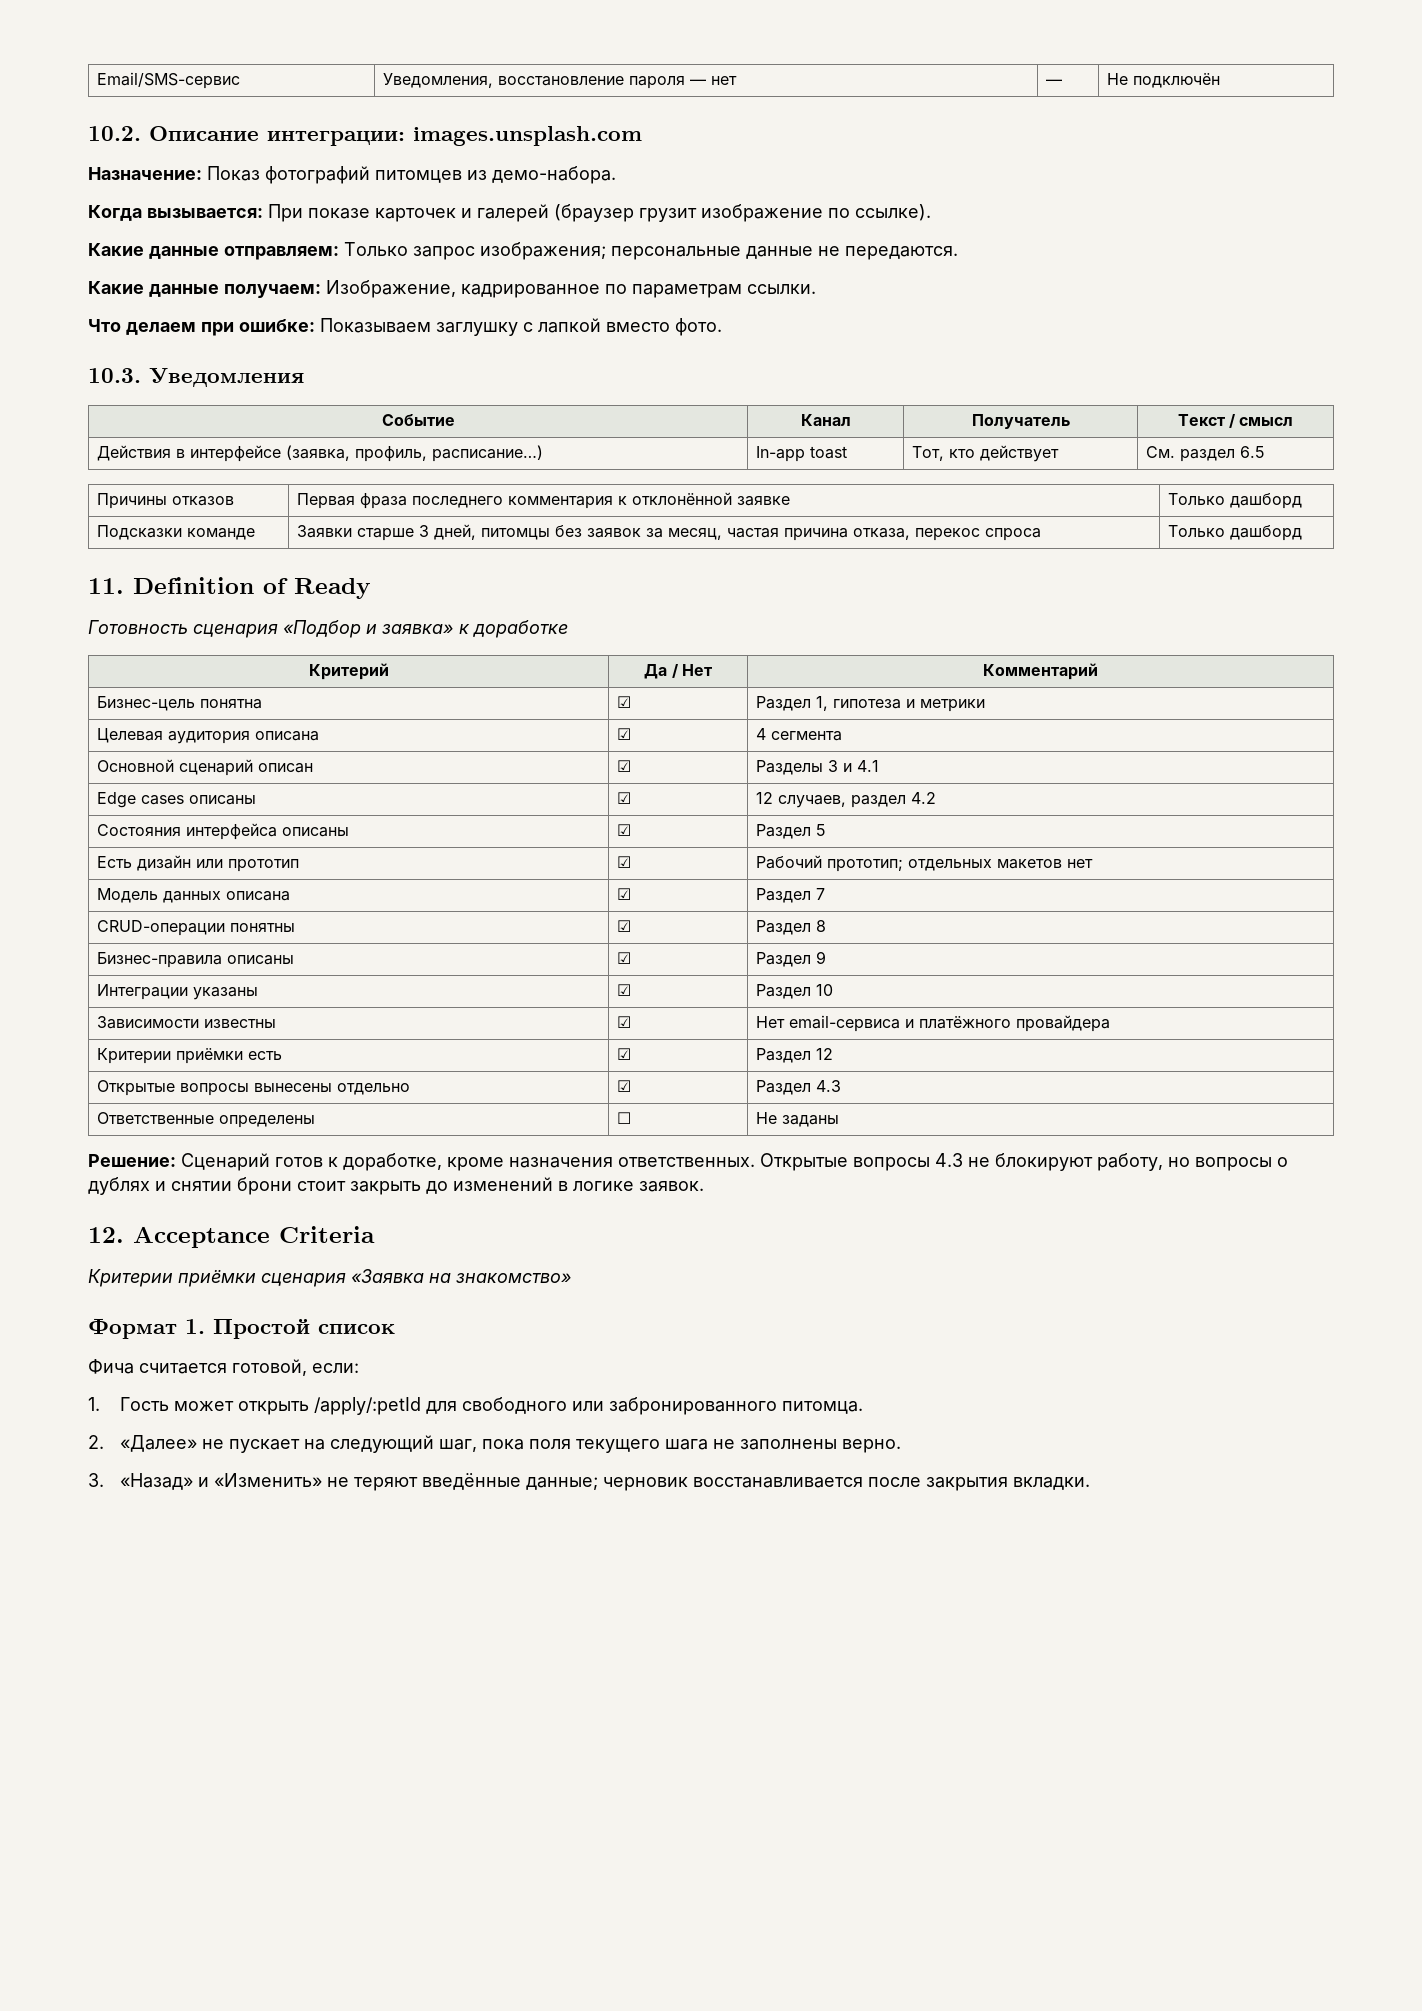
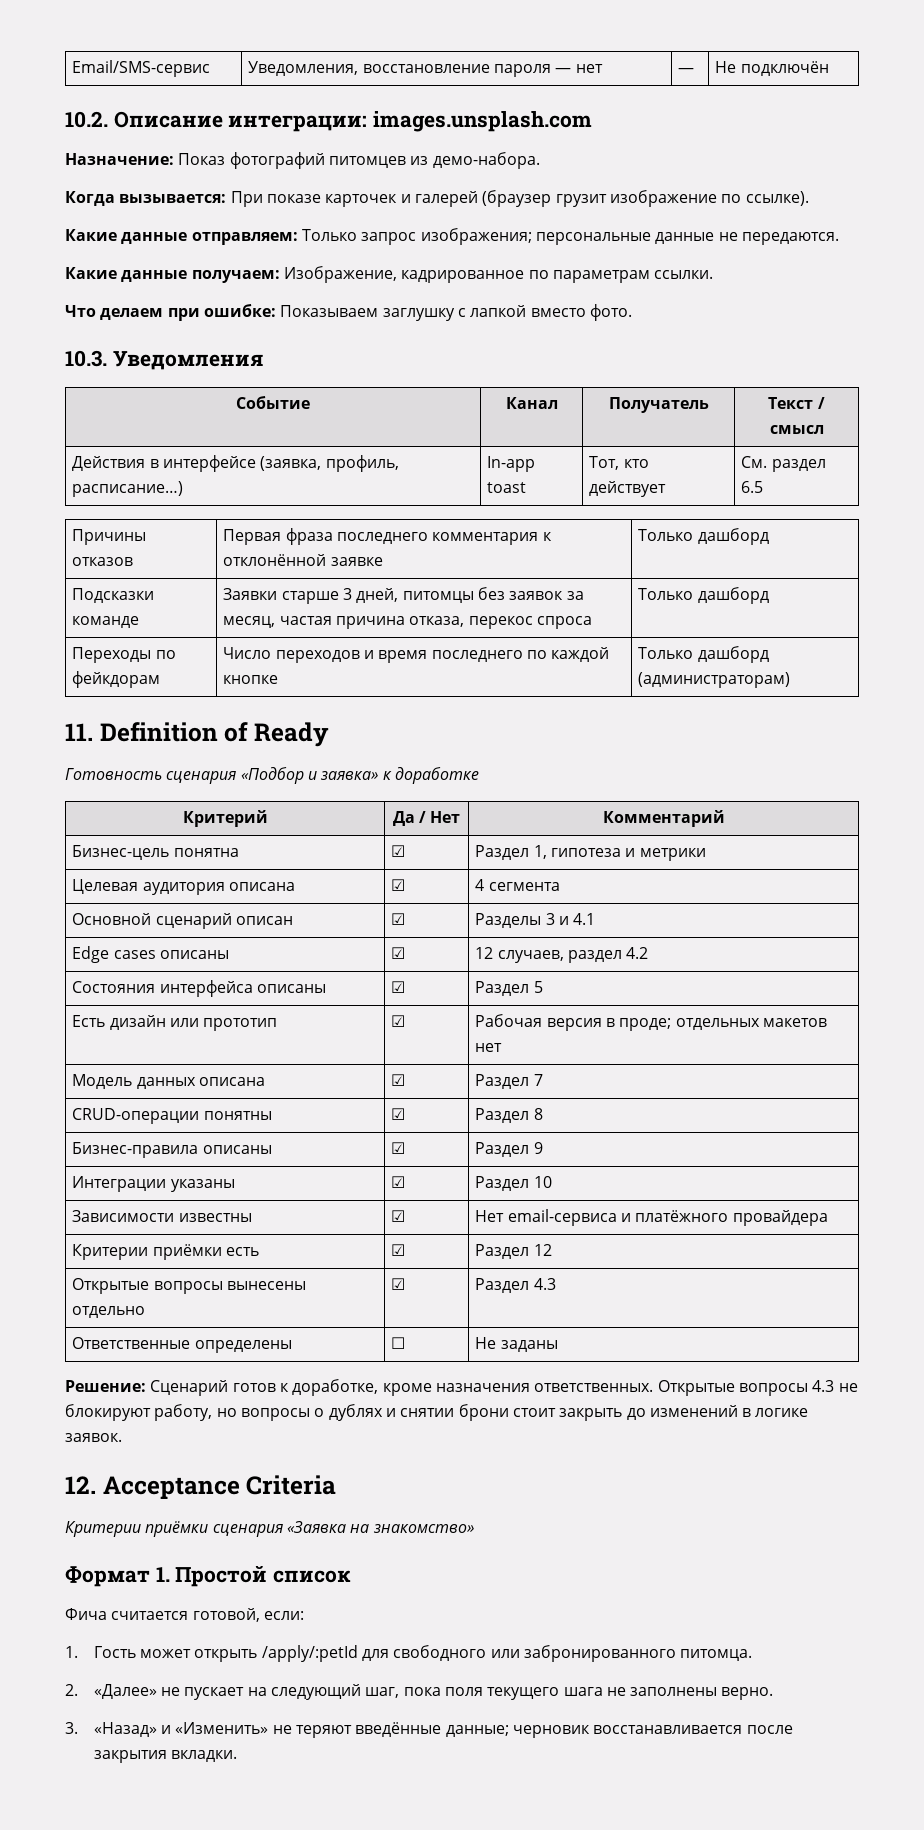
+ Переходы по фейкдорам | Число переходов и время последнего по каждой кнопке | Только дашборд (администраторам)
- Есть дизайн или прототип | ☑ | Рабочий прототип; отдельных макетов нет
+ Есть дизайн или прототип | ☑ | Рабочая версия в проде; отдельных макетов нет

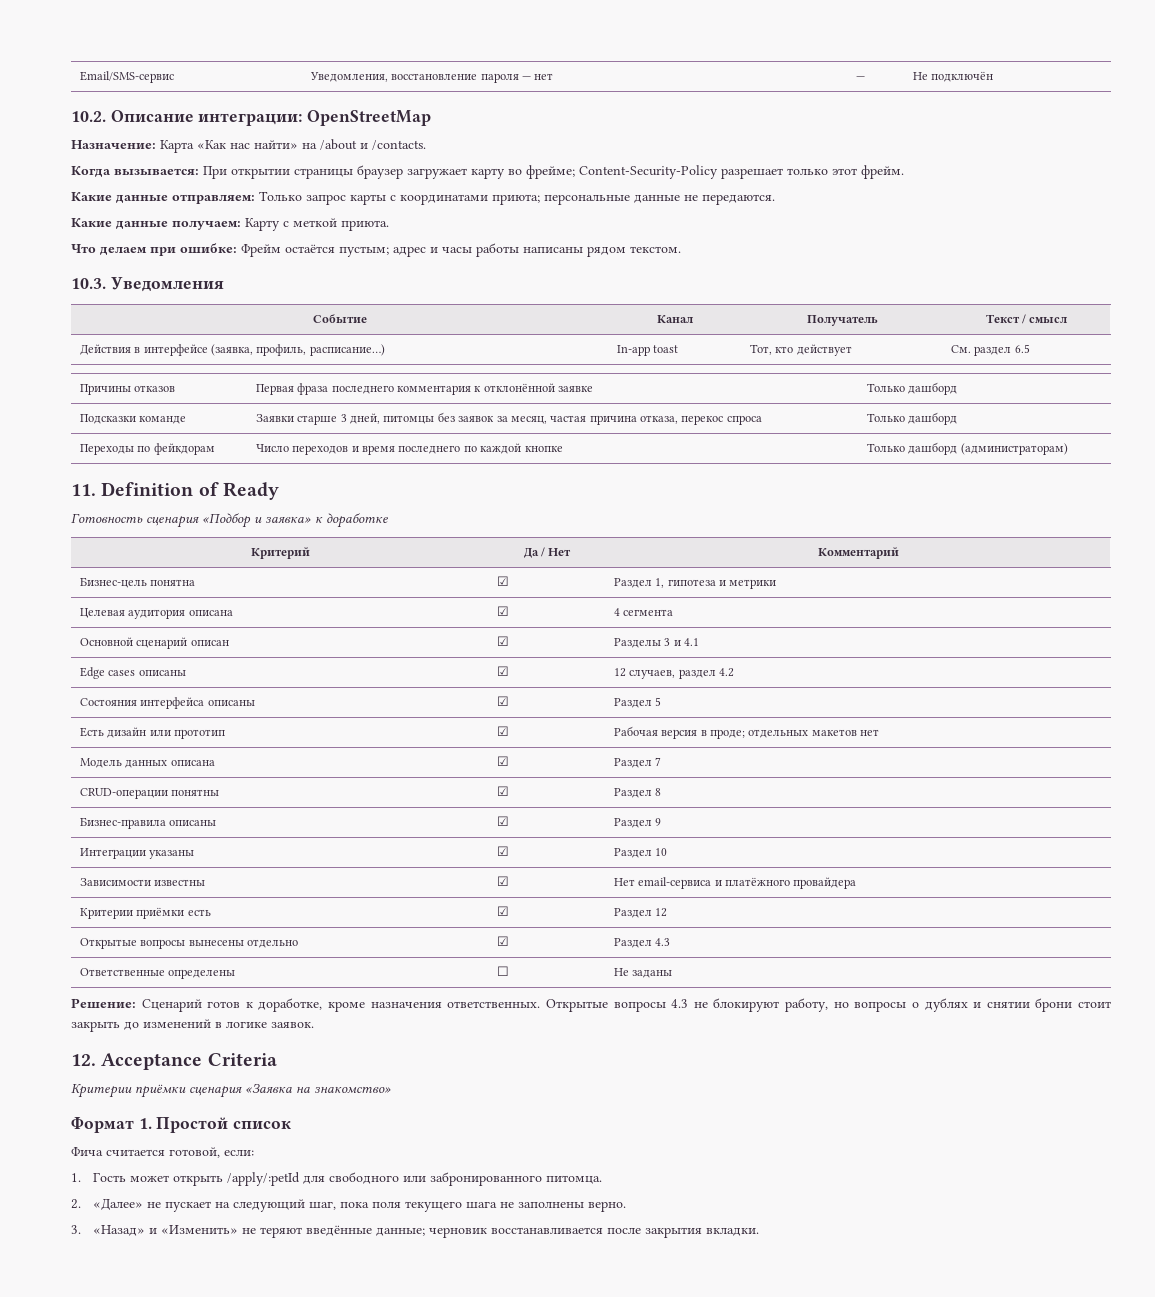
- 10.2. Описание интеграции: images.unsplash.com
+ 10.2. Описание интеграции: OpenStreetMap
- Назначение: Показ фотографий питомцев из демо-набора.
- Когда вызывается: При показе карточек и галерей (браузер грузит изображение по ссылке).
+ Назначение: Карта «Как нас найти» на /about и /contacts.
+ Когда вызывается: При открытии страницы браузер загружает карту во фрейме; Content-Security-Policy разрешает только этот фрейм.
- Какие данные отправляем: Только запрос изображения; персональные данные не передаются.
+ Какие данные отправляем: Только запрос карты с координатами приюта; персональные данные не передаются.
- Какие данные получаем: Изображение, кадрированное по параметрам ссылки.
+ Какие данные получаем: Карту с меткой приюта.
- Что делаем при ошибке: Показываем заглушку с лапкой вместо фото.
+ Что делаем при ошибке: Фрейм остаётся пустым; адрес и часы работы написаны рядом текстом.

